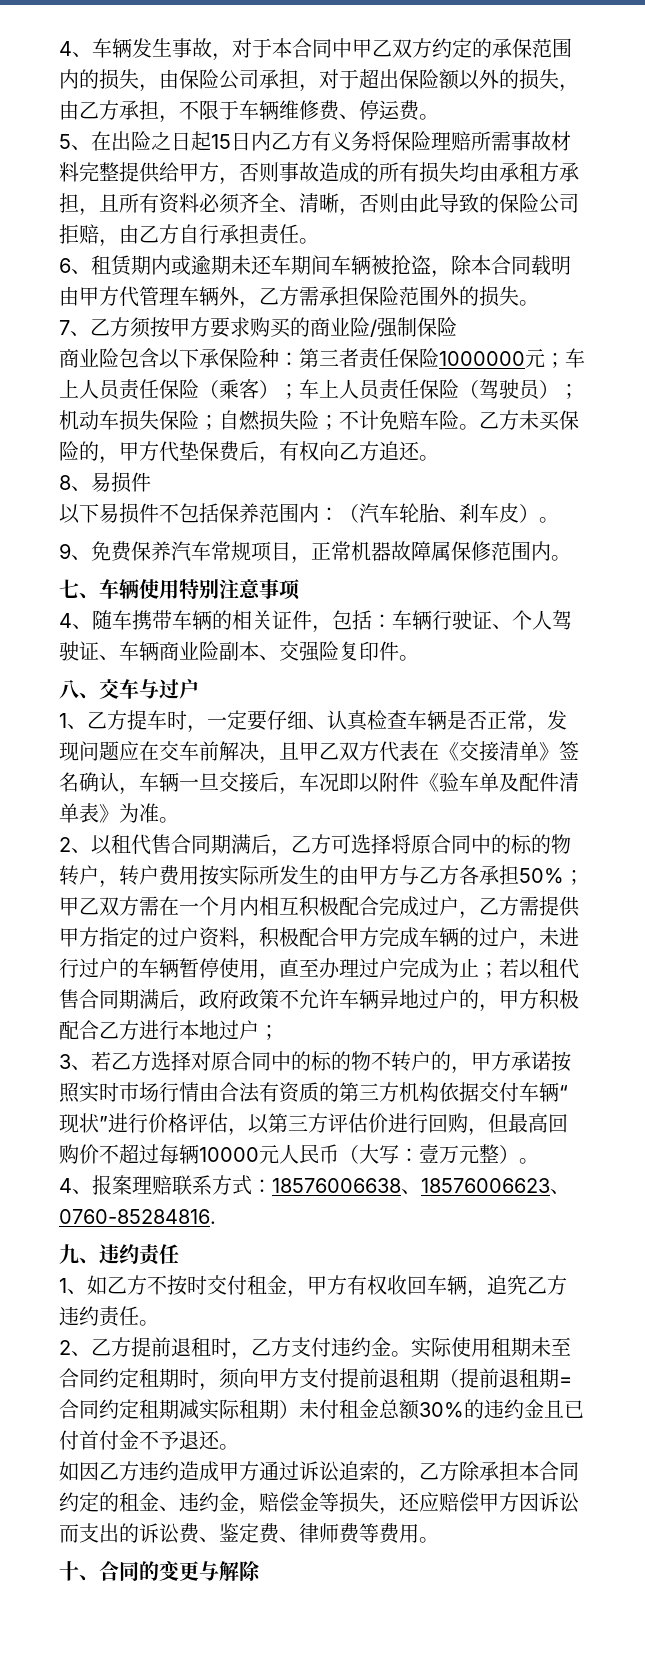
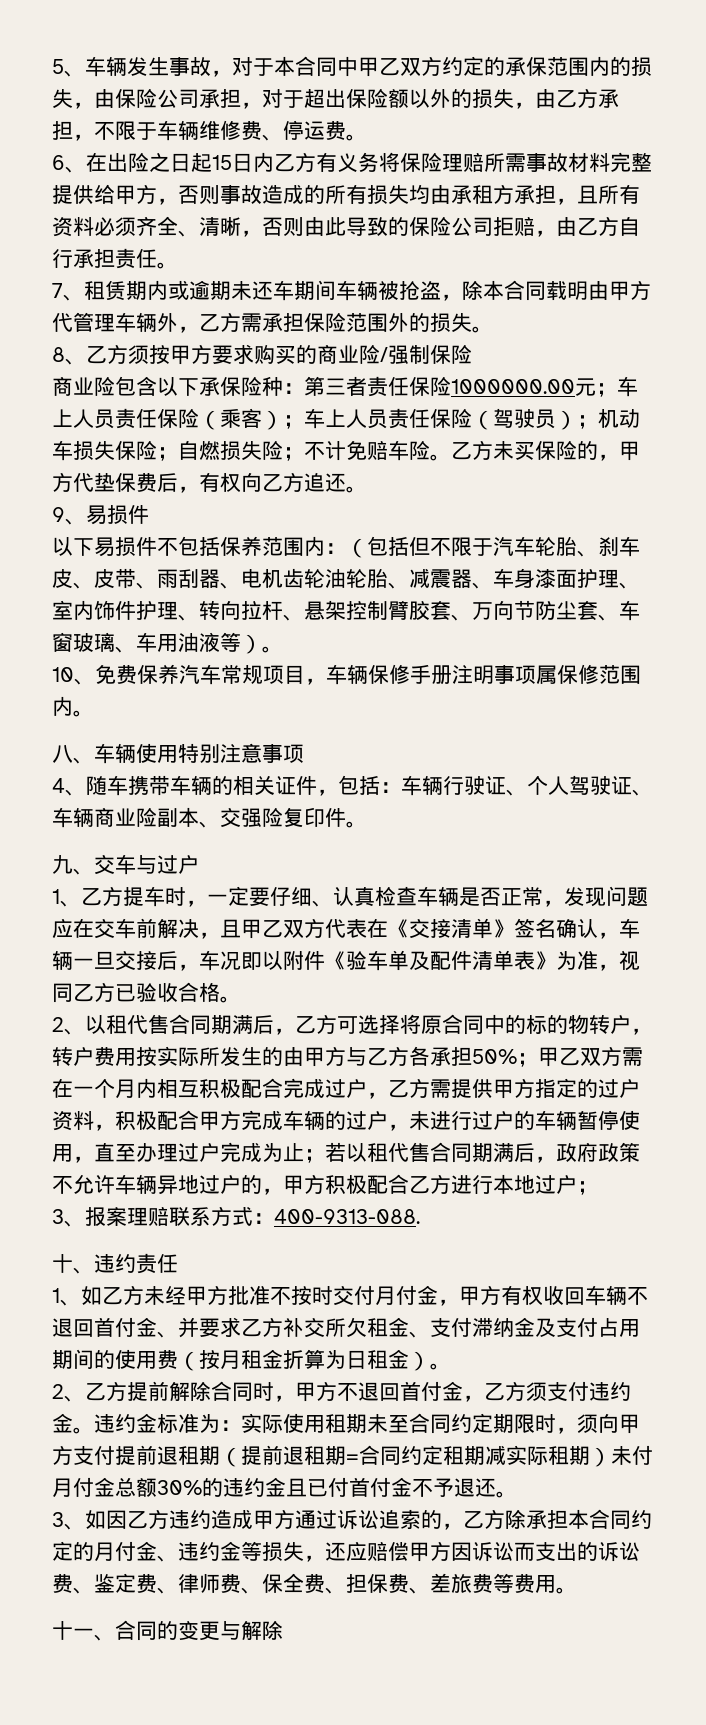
- 4、车辆发生事故，对于本合同中甲乙双方约定的承保范围内的损失，由保险公司承担，对于超出保险额以外的损失，由乙方承担，不限于车辆维修费、停运费。
+ 5、车辆发生事故，对于本合同中甲乙双方约定的承保范围内的损失，由保险公司承担，对于超出保险额以外的损失，由乙方承担，不限于车辆维修费、停运费。
- 5、在出险之日起15日内乙方有义务将保险理赔所需事故材料完整提供给甲方，否则事故造成的所有损失均由承租方承担，且所有资料必须齐全、清晰，否则由此导致的保险公司拒赔，由乙方自行承担责任。
+ 6、在出险之日起15日内乙方有义务将保险理赔所需事故材料完整提供给甲方，否则事故造成的所有损失均由承租方承担，且所有资料必须齐全、清晰，否则由此导致的保险公司拒赔，由乙方自行承担责任。
- 6、租赁期内或逾期未还车期间车辆被抢盗，除本合同载明由甲方代管理车辆外，乙方需承担保险范围外的损失。
+ 7、租赁期内或逾期未还车期间车辆被抢盗，除本合同载明由甲方代管理车辆外，乙方需承担保险范围外的损失。
- 7、乙方须按甲方要求购买的商业险/强制保险
+ 8、乙方须按甲方要求购买的商业险/强制保险
- 商业险包含以下承保险种：第三者责任保险1000000元；车上人员责任保险（乘客）；车上人员责任保险（驾驶员）；机动车损失保险；自燃损失险；不计免赔车险。
+ 商业险包含以下承保险种：第三者责任保险1000000.00元；车上人员责任保险（乘客）；车上人员责任保险（驾驶员）；机动车损失保险；自燃损失险；不计免赔车险。
- 8、易损件
+ 9、易损件
- 以下易损件不包括保养范围内：（汽车轮胎、刹车皮）。
- 9、免费保养汽车常规项目，正常机器故障属保修范围内。
+ 以下易损件不包括保养范围内：（包括但不限于汽车轮胎、刹车皮、皮带、雨刮器、电机齿轮油轮胎、减震器、车身漆面护理、室内饰件护理、转向拉杆、悬架控制臂胶套、万向节防尘套、车窗玻璃、车用油液等）。
+ 10、免费保养汽车常规项目，车辆保修手册注明事项属保修范围内。
- 七、车辆使用特别注意事项
+ 八、车辆使用特别注意事项
- 八、交车与过户
+ 九、交车与过户
- 1、乙方提车时，一定要仔细、认真检查车辆是否正常，发现问题应在交车前解决，且甲乙双方代表在《交接清单》签名确认，车辆一旦交接后，车况即以附件《验车单及配件清单表》为准。
+ 1、乙方提车时，一定要仔细、认真检查车辆是否正常，发现问题应在交车前解决，且甲乙双方代表在《交接清单》签名确认，车辆一旦交接后，车况即以附件《验车单及配件清单表》为准，视同乙方已验收合格。
- 3、若乙方选择对原合同中的标的物不转户的，甲方承诺按照实时市场行情由合法有资质的第三方机构依据交付车辆“现状”进行价格评估，以第三方评估价进行回购，但最高回购价不超过每辆10000元人民币（大写：壹万元整）。
- 4、报案理赔联系方式：18576006638、18576006623、0760-85284816.
- 九、违约责任
+ 3、报案理赔联系方式：400-9313-088.
+ 十、违约责任
- 1、如乙方不按时交付租金，甲方有权收回车辆，追究乙方违约责任。
- 2、乙方提前退租时，乙方支付违约金。实际使用租期未至合同约定租期时，须向甲方支付提前退租期（提前退租期=合同约定租期减实际租期）未付租金总额30%的违约金且已付首付金不予退还。
+ 1、如乙方未经甲方批准不按时交付月付金，甲方有权收回车辆不退回首付金、并要求乙方补交所欠租金、支付滞纳金及支付占用期间的使用费（按月租金折算为日租金）。
+ 2、乙方提前解除合同时，甲方不退回首付金，乙方须支付违约金。违约金标准为：实际使用租期未至合同约定期限时，须向甲方支付提前退租期（提前退租期=合同约定租期减实际租期）未付月付金总额30%的违约金且已付首付金不予退还。
- 如因乙方违约造成甲方通过诉讼追索的，乙方除承担本合同约定的租金、违约金，赔偿金等损失，还应赔偿甲方因诉讼而支出的诉讼费、鉴定费、律师费等费用。
+ 3、如因乙方违约造成甲方通过诉讼追索的，乙方除承担本合同约定的月付金、违约金等损失，还应赔偿甲方因诉讼而支出的诉讼费、鉴定费、律师费、保全费、担保费、差旅费等费用。
- 十、合同的变更与解除
+ 十一、合同的变更与解除

